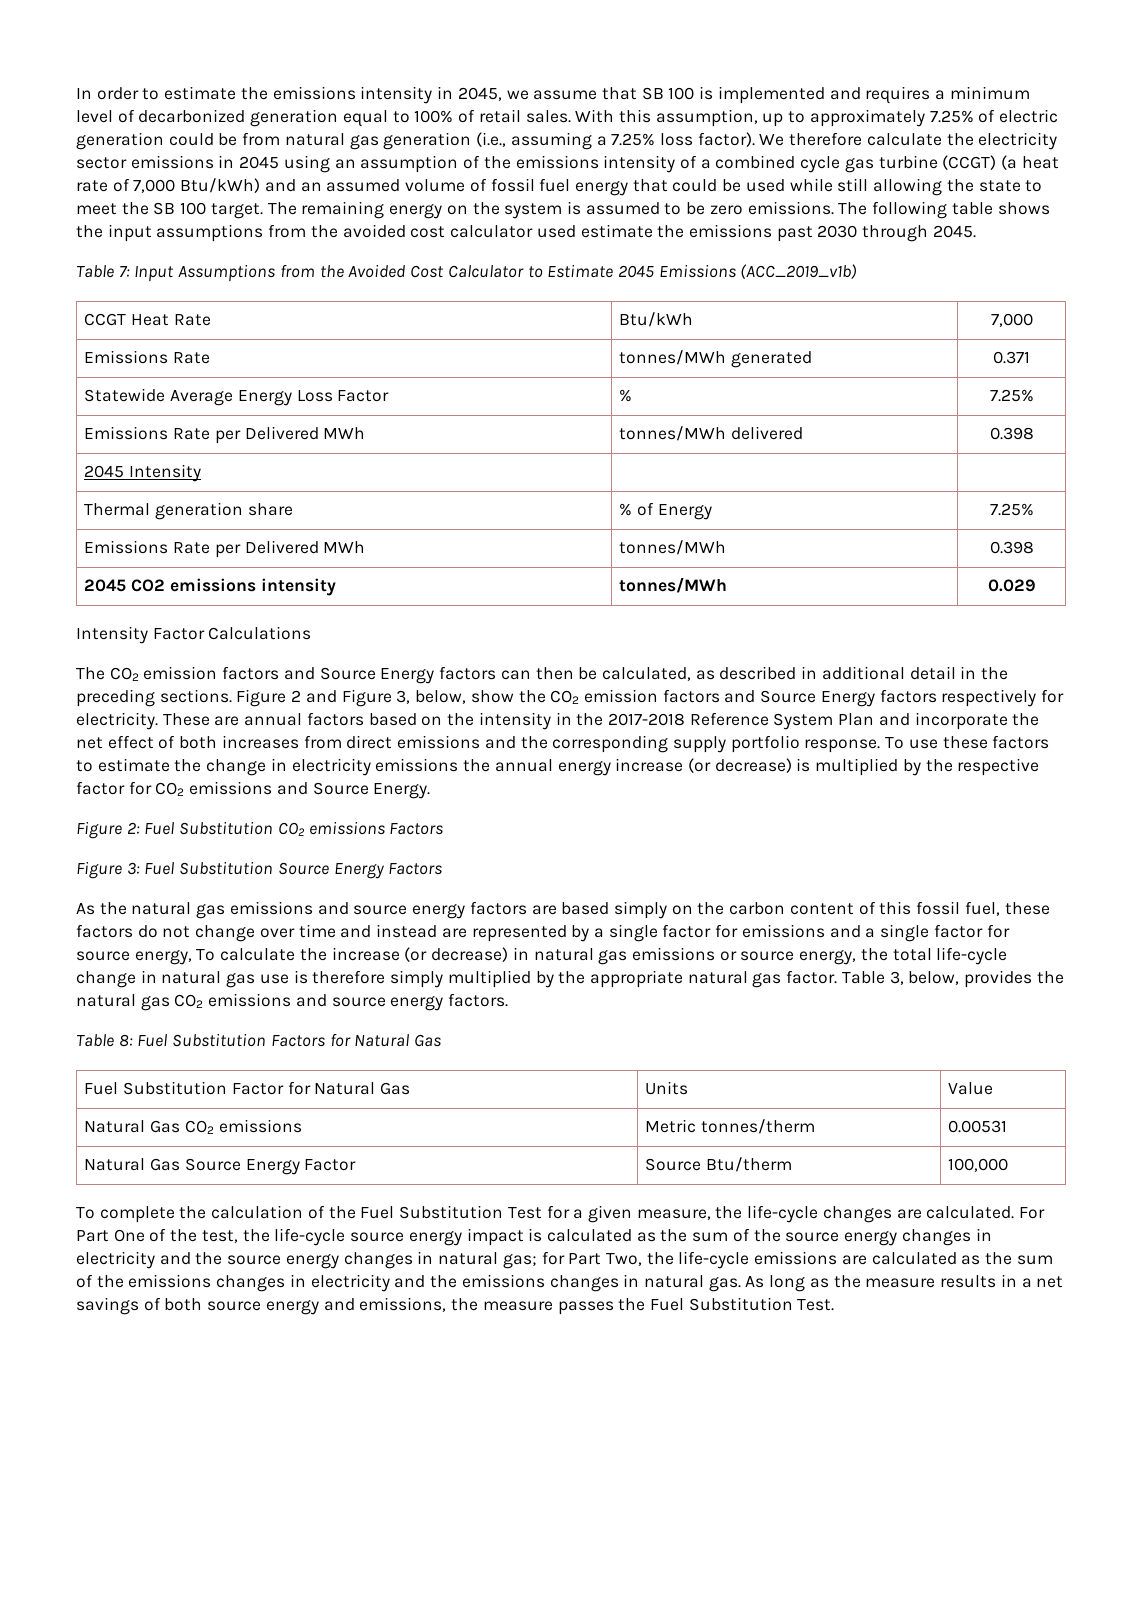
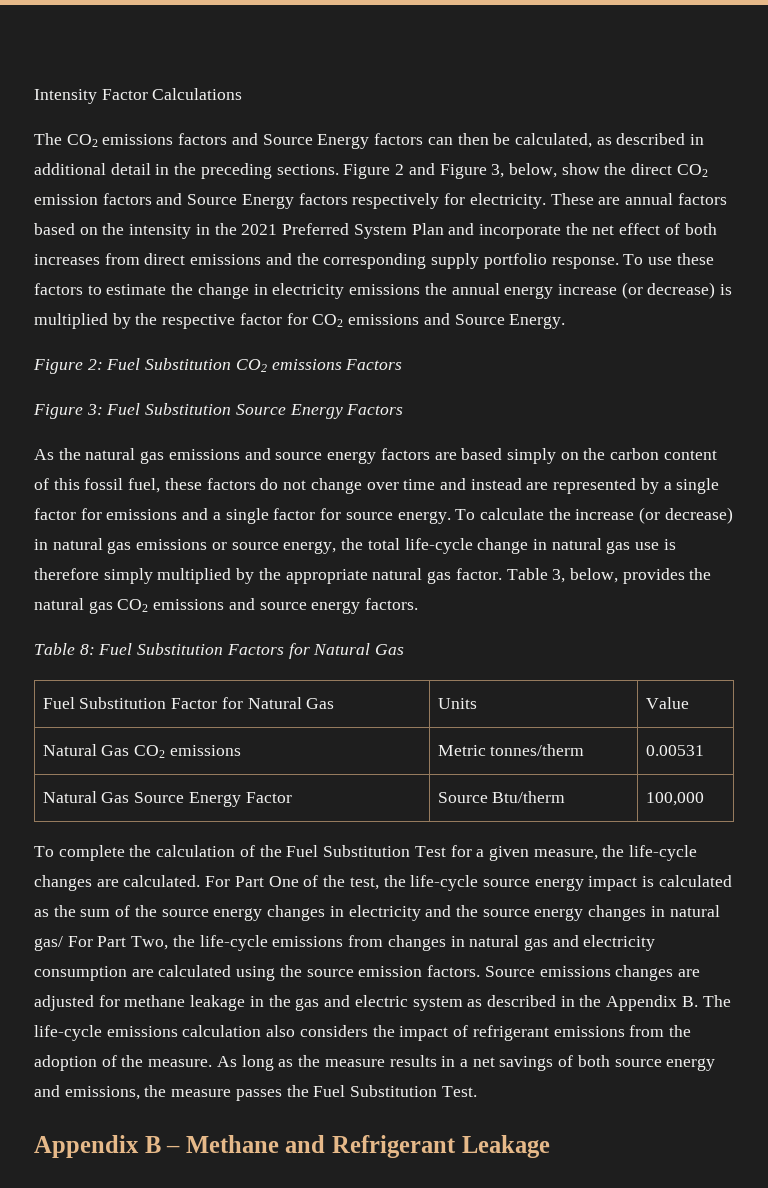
- In order to estimate the emissions intensity in 2045, we assume that SB 100 is implemented and requires a minimum level of decarbonized generation equal to 100% of retail sales. With this assumption, up to approximately 7.25% of electric generation could be from natural gas generation (i.e., assuming a 7.25% loss factor). We therefore calculate the electricity sector emissions in 2045 using an assumption of the emissions intensity of a combined cycle gas turbine (CCGT) (a heat rate of 7,000 Btu/kWh) and an assumed volume of fossil fuel energy that could be used while still allowing the state to meet the SB 100 target. The remaining energy on the system is assumed to be zero emissions. The following table shows the input assumptions from the avoided cost calculator used estimate the emissions past 2030 through 2045.
- Table 7: Input Assumptions from the Avoided Cost Calculator to Estimate 2045 Emissions (ACC_2019_v1b)
- CCGT Heat Rate | Btu/kWh | 7,000
- Emissions Rate | tonnes/MWh generated | 0.371
- Statewide Average Energy Loss Factor | % | 7.25%
- Emissions Rate per Delivered MWh | tonnes/MWh delivered | 0.398
- 2045 Intensity | |
- Thermal generation share | % of Energy | 7.25%
- Emissions Rate per Delivered MWh | tonnes/MWh | 0.398
- 2045 CO2 emissions intensity | tonnes/MWh | 0.029
- The CO2 emission factors and Source Energy factors can then be calculated, as described in additional detail in the preceding sections.
+ The CO2 emissions factors and Source Energy factors can then be calculated, as described in additional detail in the preceding sections.
- Figure 2 and Figure 3, below, show the CO2 emission factors and Source Energy factors respectively for electricity.
+ Figure 2 and Figure 3, below, show the direct CO2 emission factors and Source Energy factors respectively for electricity.
- These are annual factors based on the intensity in the 2017-2018 Reference System Plan and incorporate the net effect of both increases from direct emissions and the corresponding supply portfolio response.
+ These are annual factors based on the intensity in the 2021 Preferred System Plan and incorporate the net effect of both increases from direct emissions and the corresponding supply portfolio response.
- As the natural gas emissions and source energy factors are based simply on the carbon content of this fossil fuel, these factors do not change over time and instead are represented by a single factor for emissions and a single factor for source energy, To calculate the increase (or decrease) in natural gas emissions or source energy, the total life-cycle change in natural gas use is therefore simply multiplied by the appropriate natural gas factor.
+ As the natural gas emissions and source energy factors are based simply on the carbon content of this fossil fuel, these factors do not change over time and instead are represented by a single factor for emissions and a single factor for source energy. To calculate the increase (or decrease) in natural gas emissions or source energy, the total life-cycle change in natural gas use is therefore simply multiplied by the appropriate natural gas factor.
- For Part One of the test, the life-cycle source energy impact is calculated as the sum of the source energy changes in electricity and the source energy changes in natural gas; for Part Two, the life-cycle emissions are calculated as the sum of the emissions changes in electricity and the emissions changes in natural gas.
+ For Part One of the test, the life-cycle source energy impact is calculated as the sum of the source energy changes in electricity and the source energy changes in natural gas/ For Part Two, the life-cycle emissions from changes in natural gas and electricity consumption are calculated using the source emission factors. Source emissions changes are adjusted for methane leakage in the gas and electric system as described in the Appendix B. The life-cycle emissions calculation also considers the impact of refrigerant emissions from the adoption of the measure.
+ Appendix B – Methane and Refrigerant Leakage

